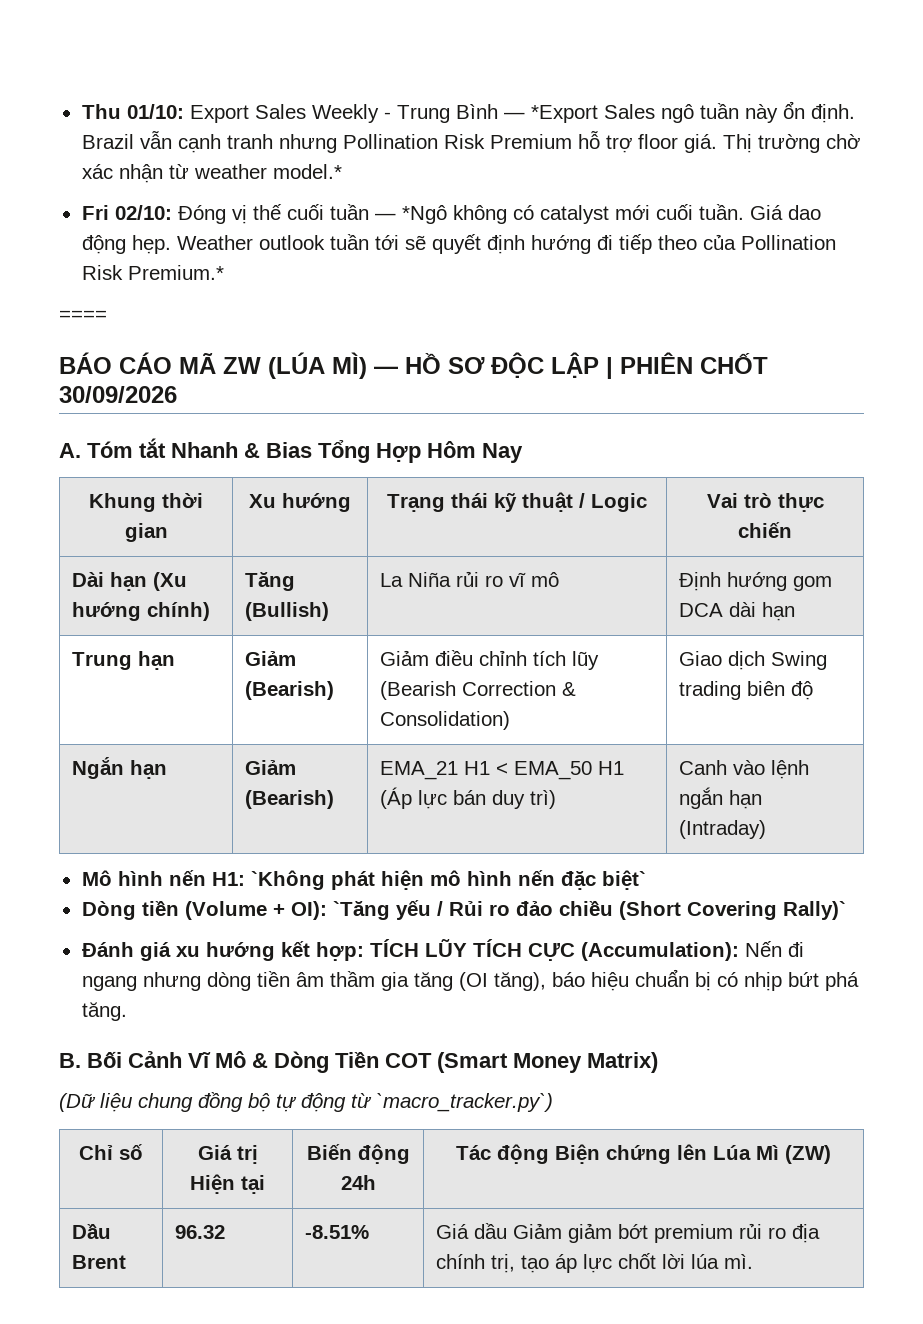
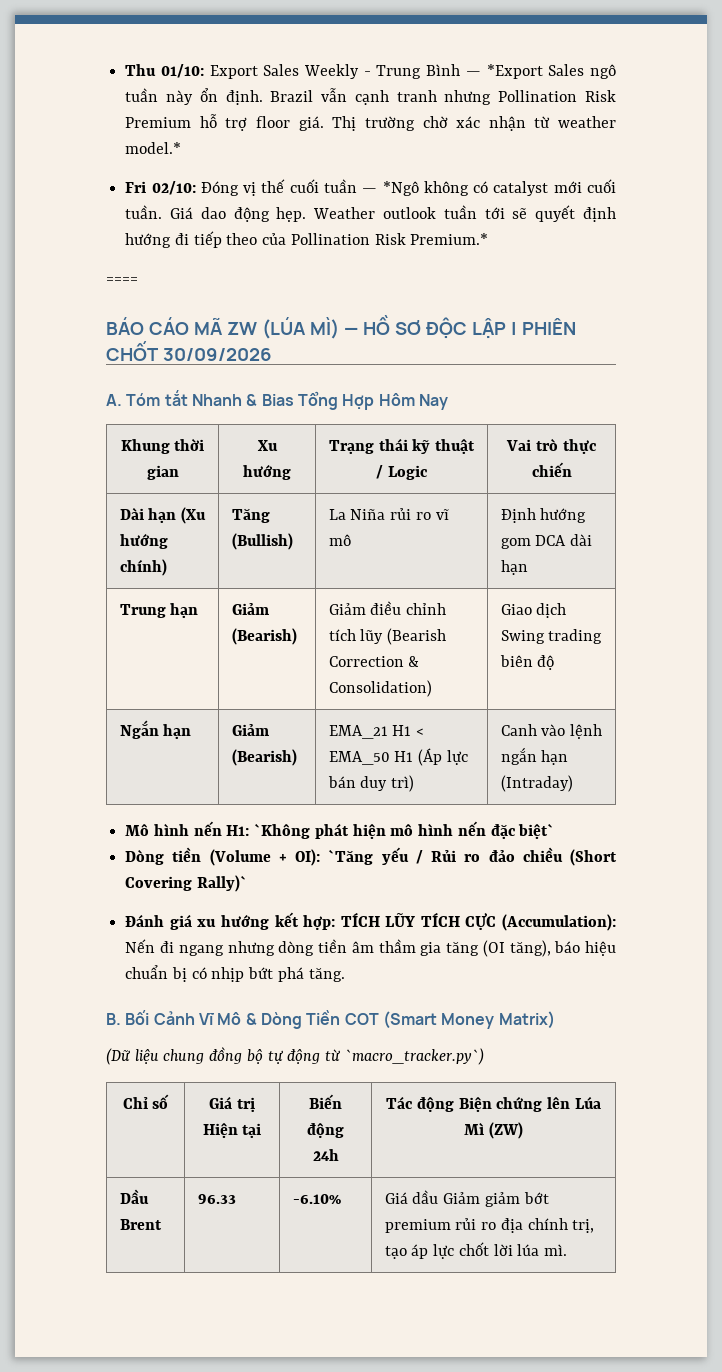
- Dầu Brent | 96.32 | -8.51% | Giá dầu Giảm giảm bớt premium rủi ro địa chính trị, tạo áp lực chốt lời lúa mì.
+ Dầu Brent | 96.33 | -6.10% | Giá dầu Giảm giảm bớt premium rủi ro địa chính trị, tạo áp lực chốt lời lúa mì.

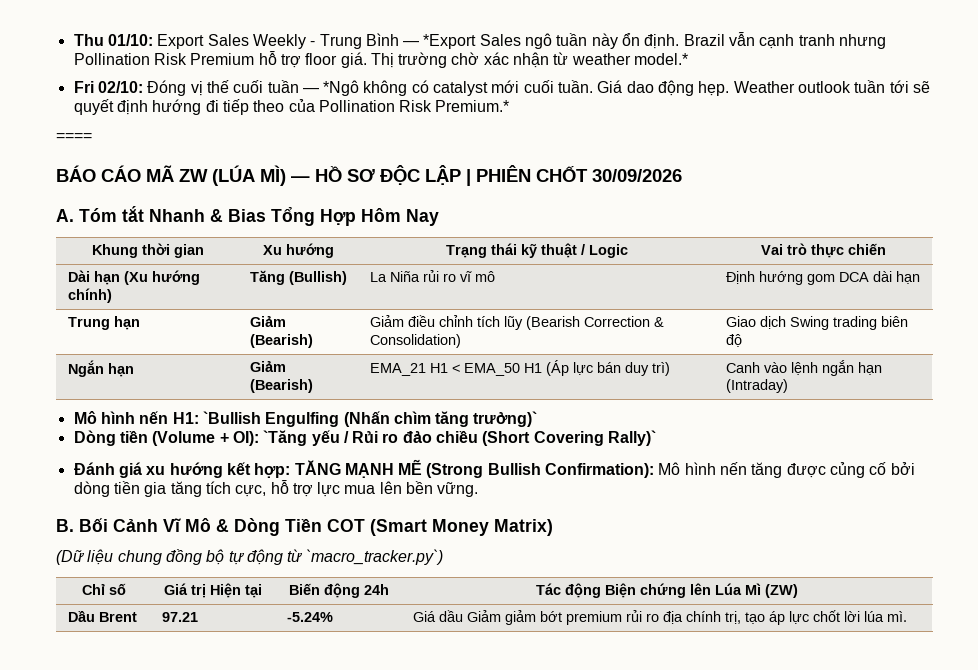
- Mô hình nến H1: `Không phát hiện mô hình nến đặc biệt`
+ Mô hình nến H1: `Bullish Engulfing (Nhấn chìm tăng trưởng)`
- Đánh giá xu hướng kết hợp: TÍCH LŨY TÍCH CỰC (Accumulation): Nến đi ngang nhưng dòng tiền âm thầm gia tăng (OI tăng), báo hiệu chuẩn bị có nhịp bứt phá tăng.
+ Đánh giá xu hướng kết hợp: TĂNG MẠNH MẼ (Strong Bullish Confirmation): Mô hình nến tăng được củng cố bởi dòng tiền gia tăng tích cực, hỗ trợ lực mua lên bền vững.
- Dầu Brent | 96.33 | -6.10% | Giá dầu Giảm giảm bớt premium rủi ro địa chính trị, tạo áp lực chốt lời lúa mì.
+ Dầu Brent | 97.21 | -5.24% | Giá dầu Giảm giảm bớt premium rủi ro địa chính trị, tạo áp lực chốt lời lúa mì.

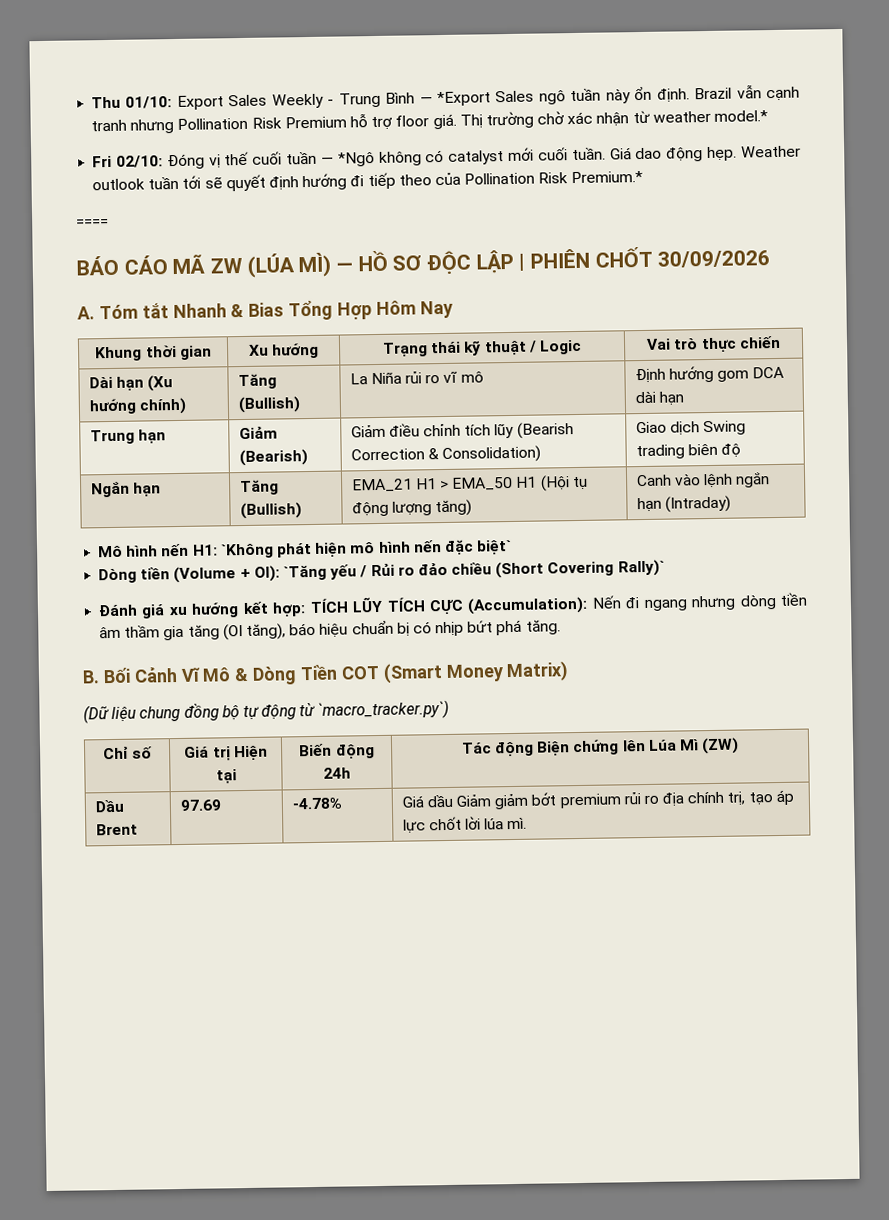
- Ngắn hạn | Giảm (Bearish) | EMA_21 H1 < EMA_50 H1 (Áp lực bán duy trì) | Canh vào lệnh ngắn hạn (Intraday)
+ Ngắn hạn | Tăng (Bullish) | EMA_21 H1 > EMA_50 H1 (Hội tụ động lượng tăng) | Canh vào lệnh ngắn hạn (Intraday)
- Mô hình nến H1: `Bullish Engulfing (Nhấn chìm tăng trưởng)`
+ Mô hình nến H1: `Không phát hiện mô hình nến đặc biệt`
- Đánh giá xu hướng kết hợp: TĂNG MẠNH MẼ (Strong Bullish Confirmation): Mô hình nến tăng được củng cố bởi dòng tiền gia tăng tích cực, hỗ trợ lực mua lên bền vững.
+ Đánh giá xu hướng kết hợp: TÍCH LŨY TÍCH CỰC (Accumulation): Nến đi ngang nhưng dòng tiền âm thầm gia tăng (OI tăng), báo hiệu chuẩn bị có nhịp bứt phá tăng.
- Dầu Brent | 97.21 | -5.24% | Giá dầu Giảm giảm bớt premium rủi ro địa chính trị, tạo áp lực chốt lời lúa mì.
+ Dầu Brent | 97.69 | -4.78% | Giá dầu Giảm giảm bớt premium rủi ro địa chính trị, tạo áp lực chốt lời lúa mì.

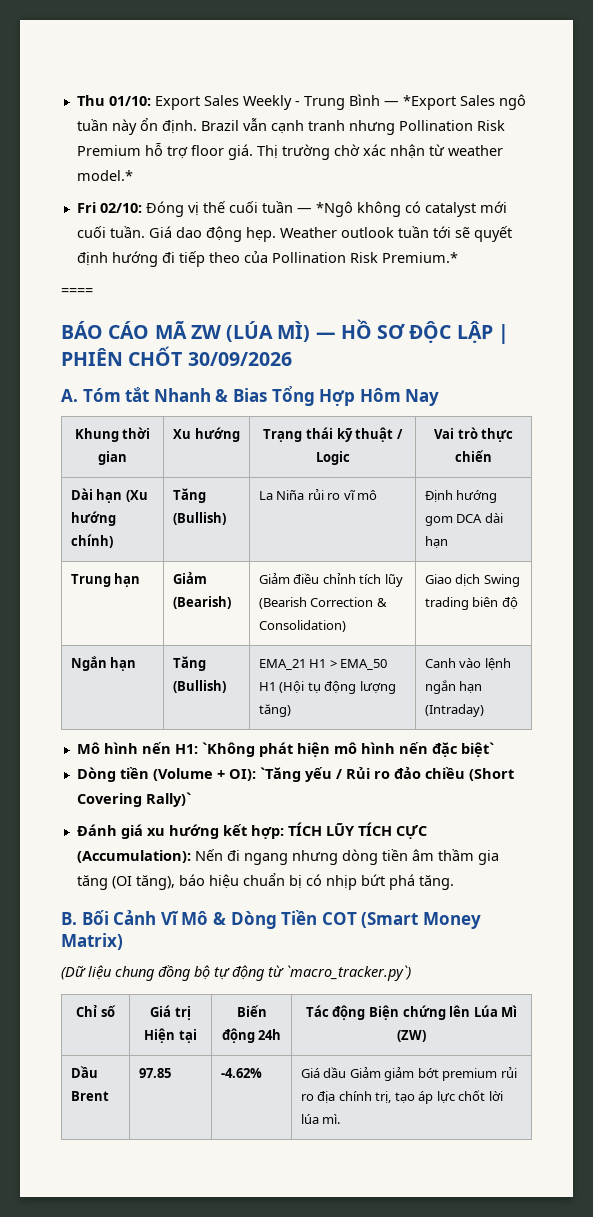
- Dầu Brent | 97.69 | -4.78% | Giá dầu Giảm giảm bớt premium rủi ro địa chính trị, tạo áp lực chốt lời lúa mì.
+ Dầu Brent | 97.85 | -4.62% | Giá dầu Giảm giảm bớt premium rủi ro địa chính trị, tạo áp lực chốt lời lúa mì.

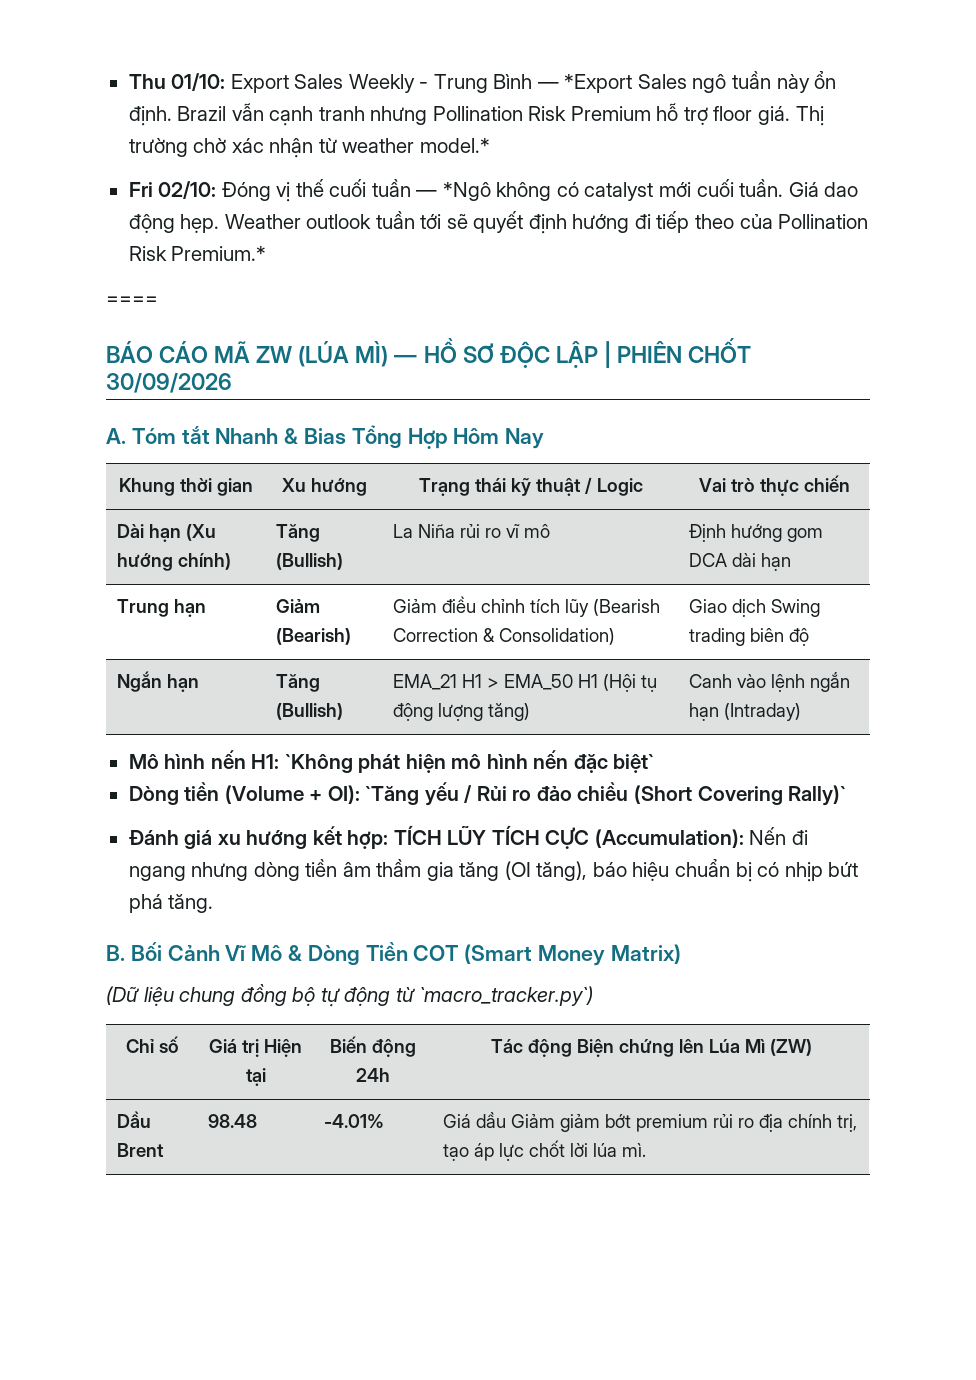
- Dầu Brent | 97.85 | -4.62% | Giá dầu Giảm giảm bớt premium rủi ro địa chính trị, tạo áp lực chốt lời lúa mì.
+ Dầu Brent | 98.48 | -4.01% | Giá dầu Giảm giảm bớt premium rủi ro địa chính trị, tạo áp lực chốt lời lúa mì.

